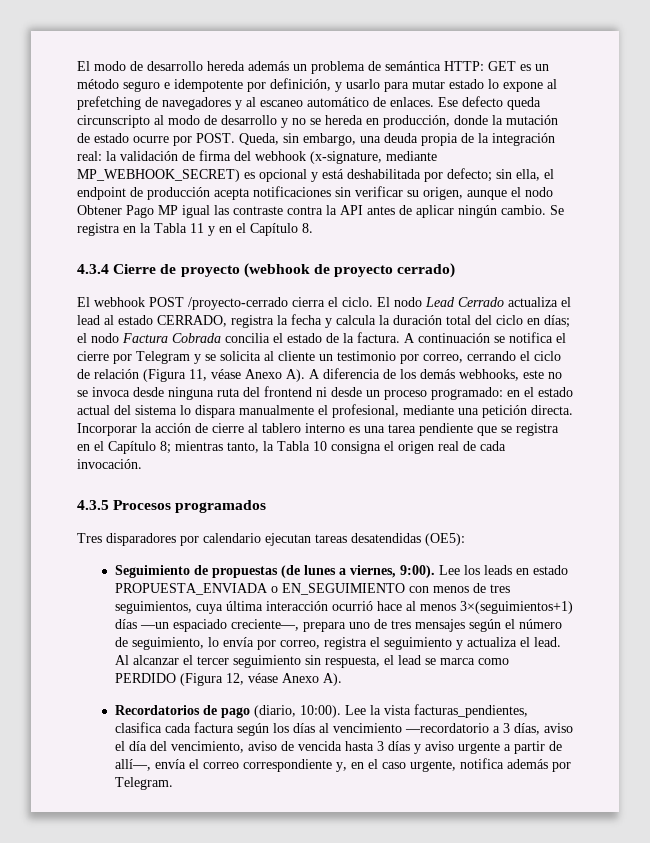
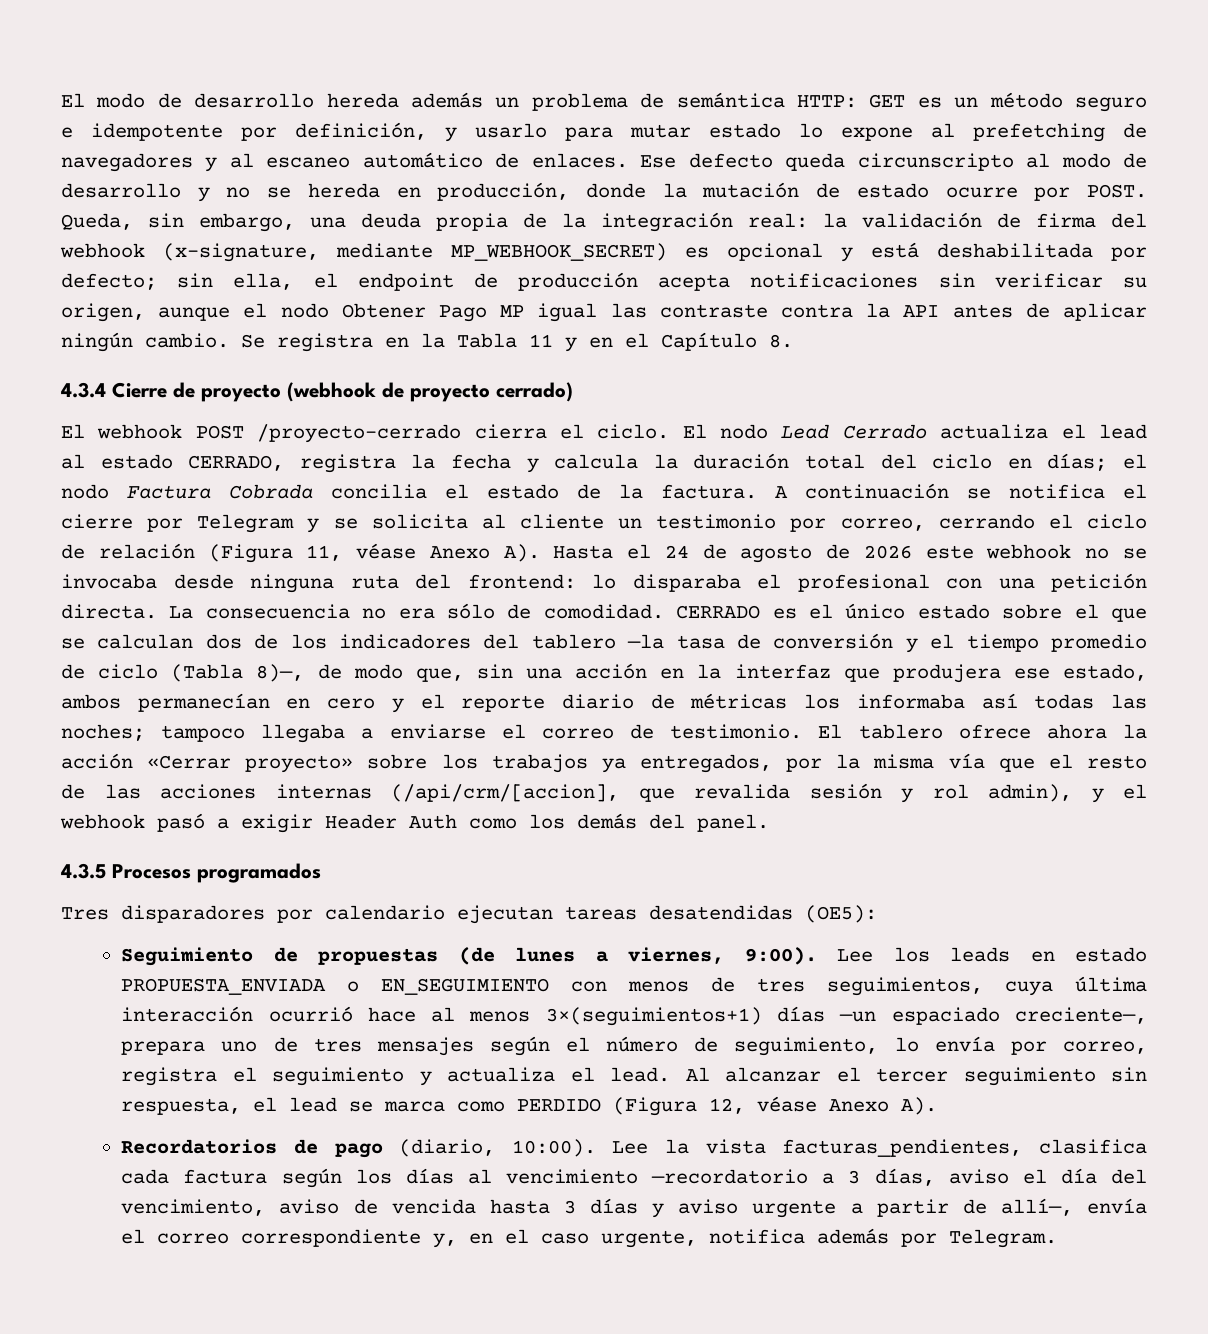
- A continuación se notifica el cierre por Telegram y se solicita al cliente un testimonio por correo, cerrando el ciclo de relación (Figura 11, véase Anexo A). A diferencia de los demás webhooks, este no se invoca desde ninguna ruta del frontend ni desde un proceso programado: en el estado actual del sistema lo dispara manualmente el profesional, mediante una petición directa. Incorporar la acción de cierre al tablero interno es una tarea pendiente que se registra en el Capítulo 8; mientras tanto, la Tabla 10 consigna el origen real de cada invocación.
+ A continuación se notifica el cierre por Telegram y se solicita al cliente un testimonio por correo, cerrando el ciclo de relación (Figura 11, véase Anexo A). Hasta el 24 de agosto de 2026 este webhook no se invocaba desde ninguna ruta del frontend: lo disparaba el profesional con una petición directa. La consecuencia no era sólo de comodidad. CERRADO es el único estado sobre el que se calculan dos de los indicadores del tablero —la tasa de conversión y el tiempo promedio de ciclo (Tabla 8)—, de modo que, sin una acción en la interfaz que produjera ese estado, ambos permanecían en cero y el reporte diario de métricas los informaba así todas las noches; tampoco llegaba a enviarse el correo de testimonio. El tablero ofrece ahora la acción «Cerrar proyecto» sobre los trabajos ya entregados, por la misma vía que el resto de las acciones internas (/api/crm/[accion], que revalida sesión y rol admin), y el webhook pasó a exigir Header Auth como los demás del panel.

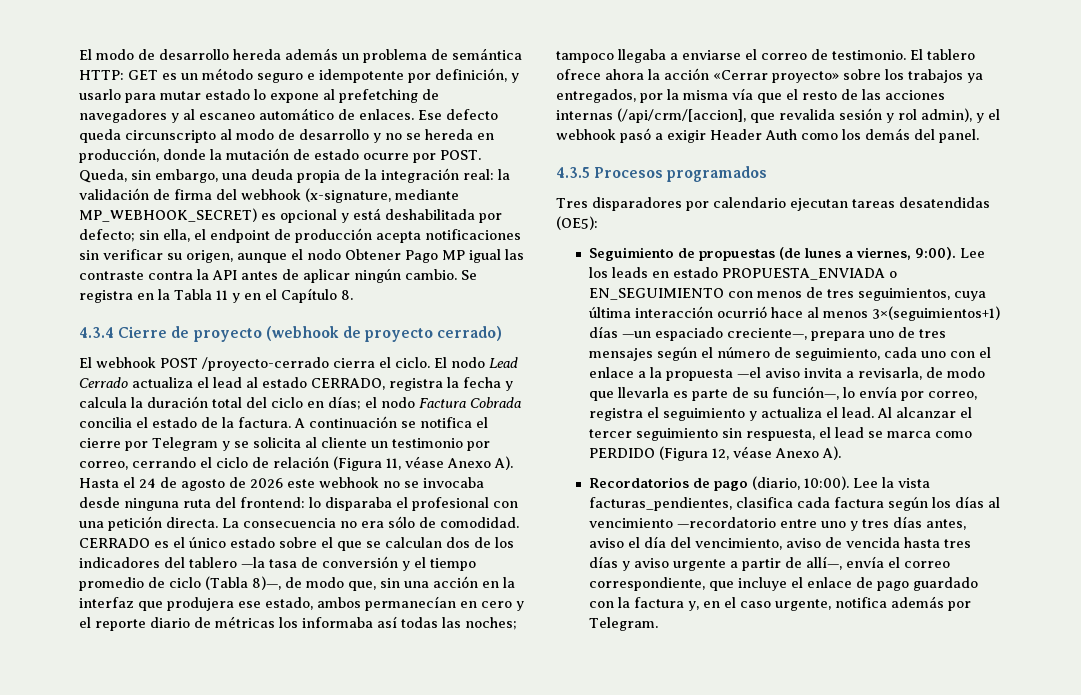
- Lee los leads en estado PROPUESTA_ENVIADA o EN_SEGUIMIENTO con menos de tres seguimientos, cuya última interacción ocurrió hace al menos 3×(seguimientos+1) días —un espaciado creciente—, prepara uno de tres mensajes según el número de seguimiento, lo envía por correo, registra el seguimiento y actualiza el lead.
+ Lee los leads en estado PROPUESTA_ENVIADA o EN_SEGUIMIENTO con menos de tres seguimientos, cuya última interacción ocurrió hace al menos 3×(seguimientos+1) días —un espaciado creciente—, prepara uno de tres mensajes según el número de seguimiento, cada uno con el enlace a la propuesta —el aviso invita a revisarla, de modo que llevarla es parte de su función—, lo envía por correo, registra el seguimiento y actualiza el lead.
- Lee la vista facturas_pendientes, clasifica cada factura según los días al vencimiento —recordatorio a 3 días, aviso el día del vencimiento, aviso de vencida hasta 3 días y aviso urgente a partir de allí—, envía el correo correspondiente y, en el caso urgente, notifica además por Telegram.
+ Lee la vista facturas_pendientes, clasifica cada factura según los días al vencimiento —recordatorio entre uno y tres días antes, aviso el día del vencimiento, aviso de vencida hasta tres días y aviso urgente a partir de allí—, envía el correo correspondiente, que incluye el enlace de pago guardado con la factura y, en el caso urgente, notifica además por Telegram.

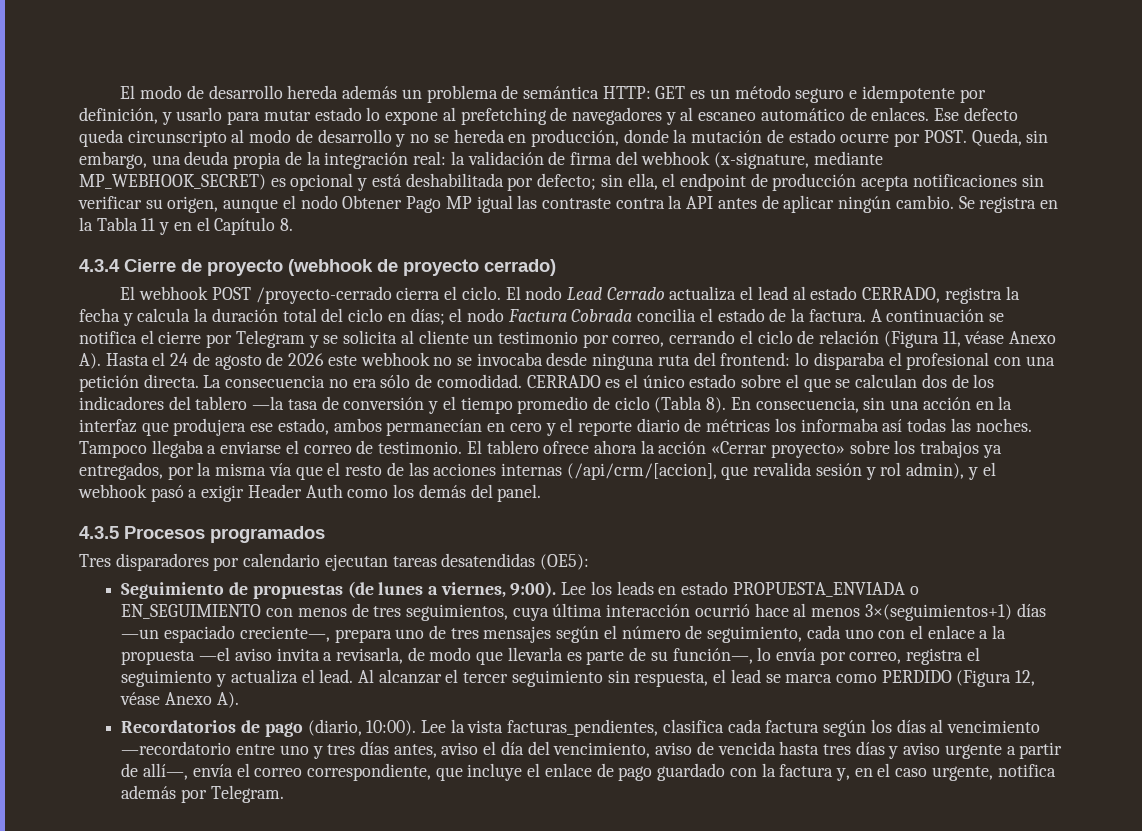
- CERRADO es el único estado sobre el que se calculan dos de los indicadores del tablero —la tasa de conversión y el tiempo promedio de ciclo (Tabla 8)—, de modo que, sin una acción en la interfaz que produjera ese estado, ambos permanecían en cero y el reporte diario de métricas los informaba así todas las noches; tampoco llegaba a enviarse el correo de testimonio.
+ CERRADO es el único estado sobre el que se calculan dos de los indicadores del tablero —la tasa de conversión y el tiempo promedio de ciclo (Tabla 8). En consecuencia, sin una acción en la interfaz que produjera ese estado, ambos permanecían en cero y el reporte diario de métricas los informaba así todas las noches. Tampoco llegaba a enviarse el correo de testimonio.

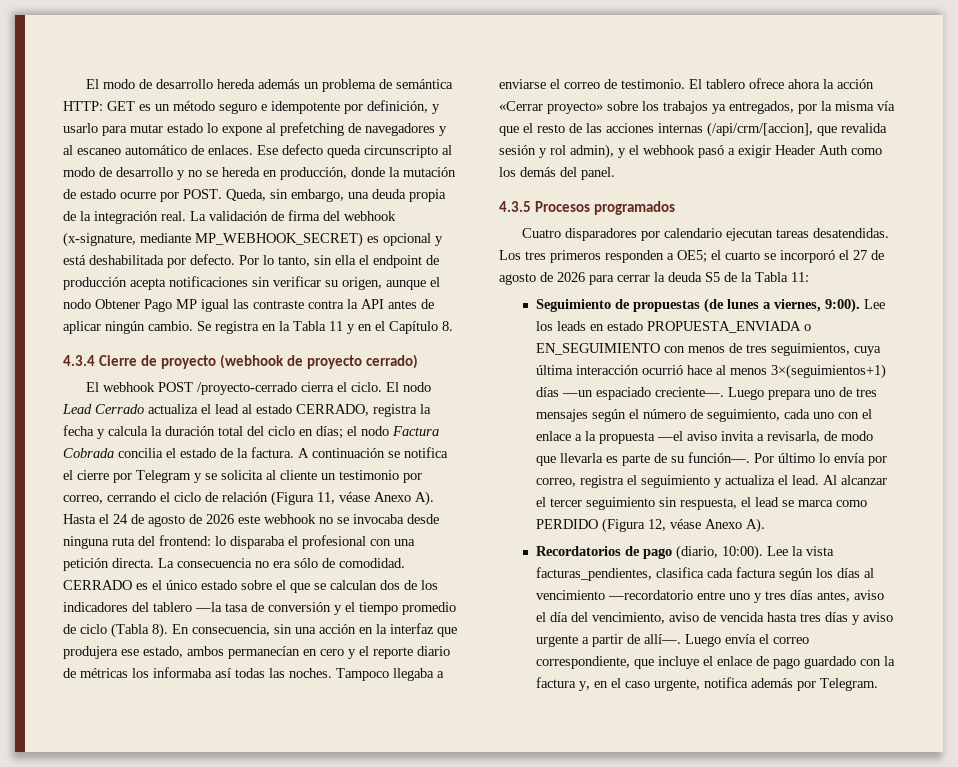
- Queda, sin embargo, una deuda propia de la integración real: la validación de firma del webhook (x-signature, mediante MP_WEBHOOK_SECRET) es opcional y está deshabilitada por defecto; sin ella, el endpoint de producción acepta notificaciones sin verificar su origen, aunque el nodo Obtener Pago MP igual las contraste contra la API antes de aplicar ningún cambio.
+ Queda, sin embargo, una deuda propia de la integración real. La validación de firma del webhook (x-signature, mediante MP_WEBHOOK_SECRET) es opcional y está deshabilitada por defecto. Por lo tanto, sin ella el endpoint de producción acepta notificaciones sin verificar su origen, aunque el nodo Obtener Pago MP igual las contraste contra la API antes de aplicar ningún cambio.
- Tres disparadores por calendario ejecutan tareas desatendidas (OE5):
+ Cuatro disparadores por calendario ejecutan tareas desatendidas. Los tres primeros responden a OE5; el cuarto se incorporó el 27 de agosto de 2026 para cerrar la deuda S5 de la Tabla 11:
- Lee los leads en estado PROPUESTA_ENVIADA o EN_SEGUIMIENTO con menos de tres seguimientos, cuya última interacción ocurrió hace al menos 3×(seguimientos+1) días —un espaciado creciente—, prepara uno de tres mensajes según el número de seguimiento, cada uno con el enlace a la propuesta —el aviso invita a revisarla, de modo que llevarla es parte de su función—, lo envía por correo, registra el seguimiento y actualiza el lead.
+ Lee los leads en estado PROPUESTA_ENVIADA o EN_SEGUIMIENTO con menos de tres seguimientos, cuya última interacción ocurrió hace al menos 3×(seguimientos+1) días —un espaciado creciente—. Luego prepara uno de tres mensajes según el número de seguimiento, cada uno con el enlace a la propuesta —el aviso invita a revisarla, de modo que llevarla es parte de su función—. Por último lo envía por correo, registra el seguimiento y actualiza el lead.
- Lee la vista facturas_pendientes, clasifica cada factura según los días al vencimiento —recordatorio entre uno y tres días antes, aviso el día del vencimiento, aviso de vencida hasta tres días y aviso urgente a partir de allí—, envía el correo correspondiente, que incluye el enlace de pago guardado con la factura y, en el caso urgente, notifica además por Telegram.
+ Lee la vista facturas_pendientes, clasifica cada factura según los días al vencimiento —recordatorio entre uno y tres días antes, aviso el día del vencimiento, aviso de vencida hasta tres días y aviso urgente a partir de allí—. Luego envía el correo correspondiente, que incluye el enlace de pago guardado con la factura y, en el caso urgente, notifica además por Telegram.

